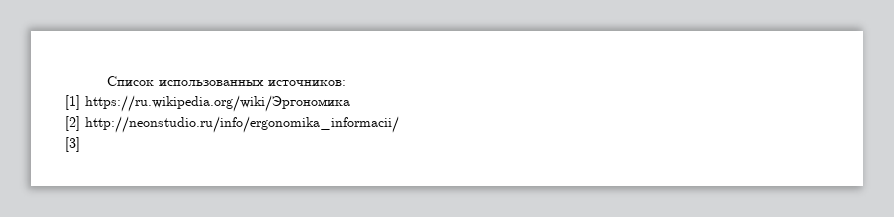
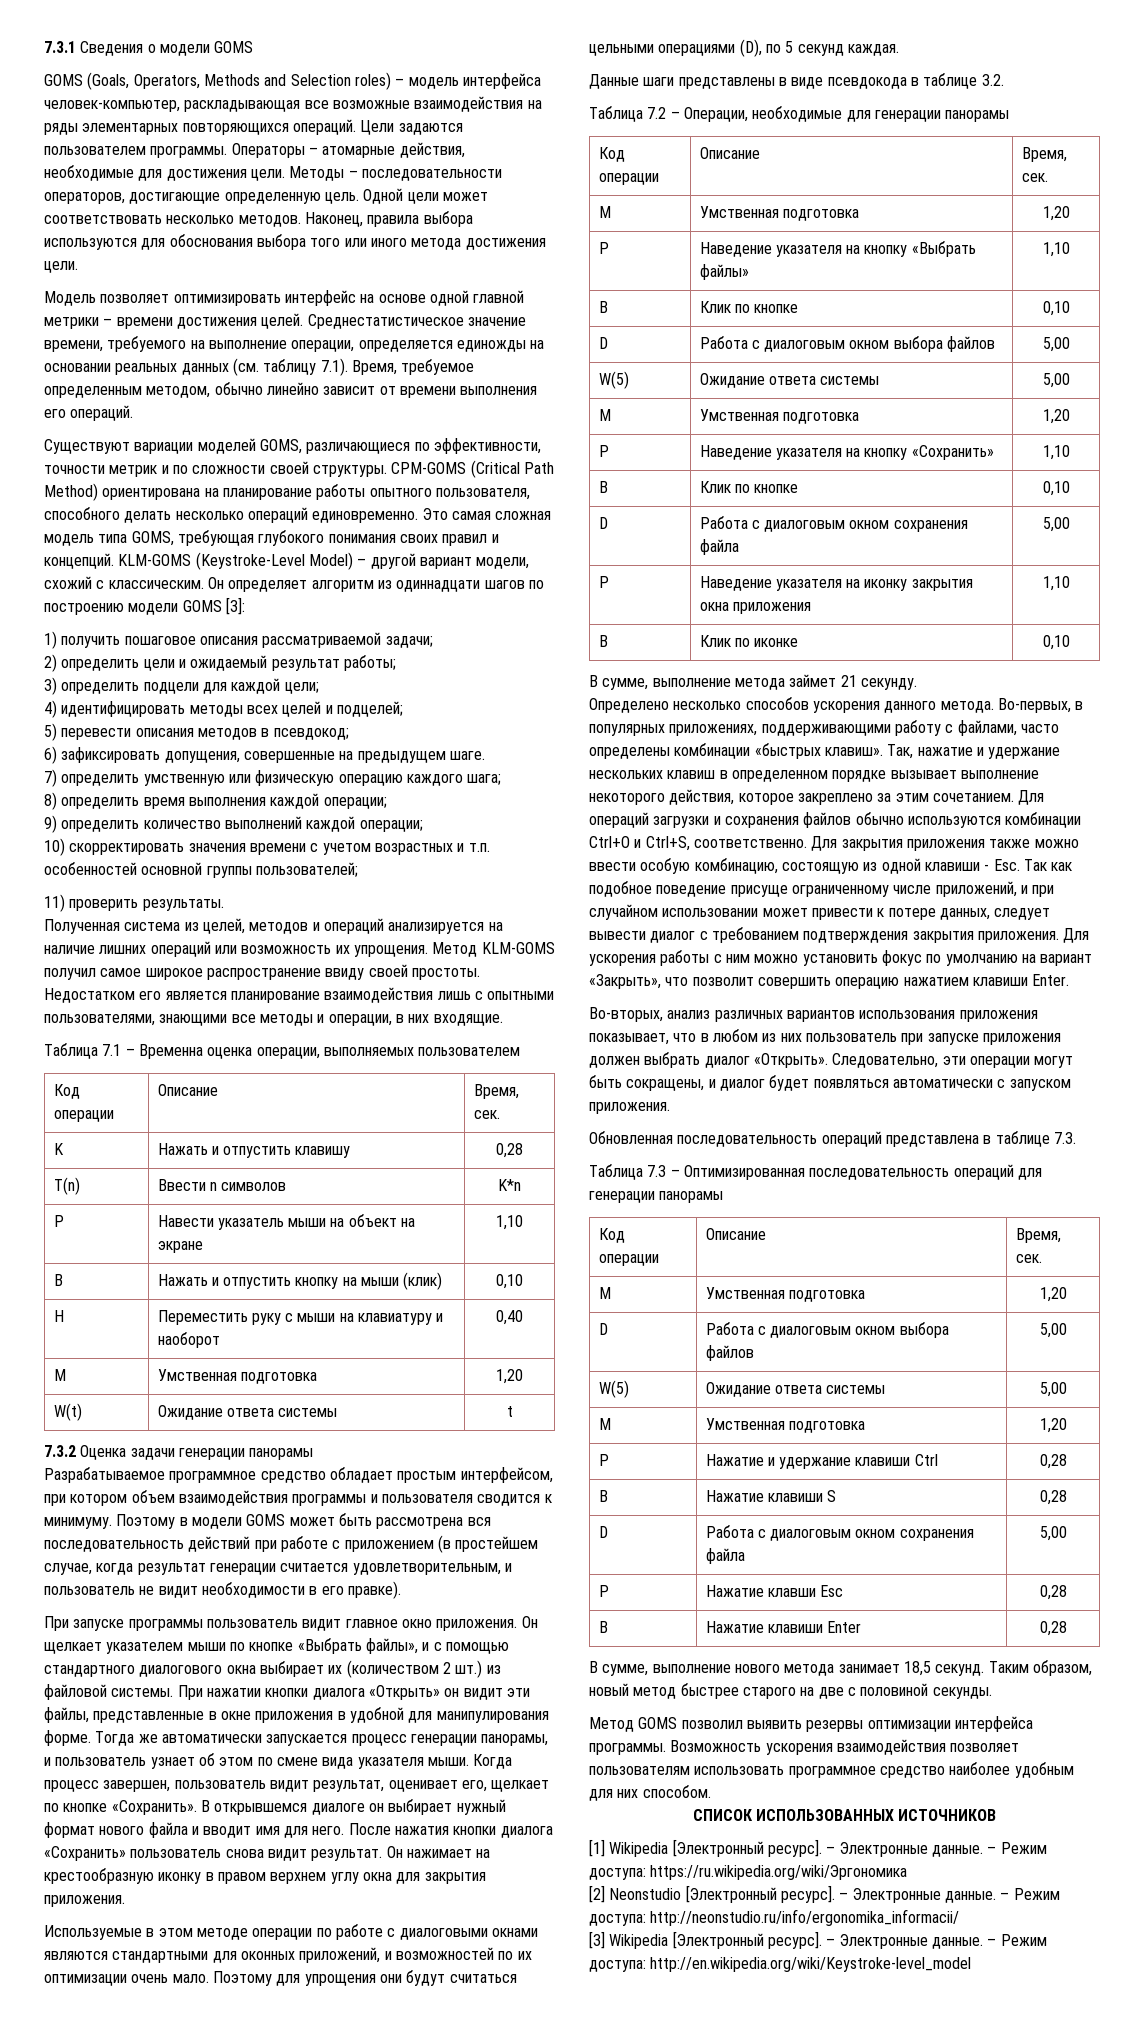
- Список использованных источников:
- [1] https://ru.wikipedia.org/wiki/Эргономика
- [2] http://neonstudio.ru/info/ergonomika_informacii/
- [3]
+ 7.3.1 Сведения о модели GOMS
+ GOMS (Goals, Operators, Methods and Selection roles) – модель интерфейса человек-компьютер, раскладывающая все возможные взаимодействия на ряды элементарных повторяющихся операций. Цели задаются пользователем программы. Операторы – атомарные действия, необходимые для достижения цели. Методы – последовательности операторов, достигающие определенную цель. Одной цели может соответствовать несколько методов. Наконец, правила выбора используются для обоснования выбора того или иного метода достижения цели.
+ Модель позволяет оптимизировать интерфейс на основе одной главной метрики – времени достижения целей. Среднестатистическое значение времени, требуемого на выполнение операции, определяется единожды на основании реальных данных (см. таблицу 7.1). Время, требуемое определенным методом, обычно линейно зависит от времени выполнения его операций.
+ Существуют вариации моделей GOMS, различающиеся по эффективности, точности метрик и по сложности своей структуры. CPM-GOMS (Critical Path Method) ориентирована на планирование работы опытного пользователя, способного делать несколько операций единовременно. Это самая сложная модель типа GOMS, требующая глубокого понимания своих правил и концепций. KLM-GOMS (Keystroke-Level Model) – другой вариант модели, схожий с классическим. Он определяет алгоритм из одиннадцати шагов по построению модели GOMS [3]:
+ 1) получить пошаговое описания рассматриваемой задачи;
+ 2) определить цели и ожидаемый результат работы;
+ 3) определить подцели для каждой цели;
+ 4) идентифицировать методы всех целей и подцелей;
+ 5) перевести описания методов в псевдокод;
+ 6) зафиксировать допущения, совершенные на предыдущем шаге.
+ 7) определить умственную или физическую операцию каждого шага;
+ 8) определить время выполнения каждой операции;
+ 9) определить количество выполнений каждой операции;
+ 10) скорректировать значения времени с учетом возрастных и т.п. особенностей основной группы пользователей;
+ 11) проверить результаты.
+ Полученная система из целей, методов и операций анализируется на наличие лишних операций или возможность их упрощения. Метод KLM-GOMS получил самое широкое распространение ввиду своей простоты. Недостатком его является планирование взаимодействия лишь с опытными пользователями, знающими все методы и операции, в них входящие.
+ Таблица 7.1 – Временна оценка операции, выполняемых пользователем
+ Код операции | Описание | Время, сек.
+ K | Нажать и отпустить клавишу | 0,28
+ T(n) | Ввести n символов | K*n
+ P | Навести указатель мыши на объект на экране | 1,10
+ B | Нажать и отпустить кнопку на мыши (клик) | 0,10
+ H | Переместить руку с мыши на клавиатуру и наоборот | 0,40
+ M | Умственная подготовка | 1,20
+ W(t) | Ожидание ответа системы | t
+ 7.3.2 Оценка задачи генерации панорамы
+ Разрабатываемое программное средство обладает простым интерфейсом, при котором объем взаимодействия программы и пользователя сводится к минимуму. Поэтому в модели GOMS может быть рассмотрена вся последовательность действий при работе с приложением (в простейшем случае, когда результат генерации считается удовлетворительным, и пользователь не видит необходимости в его правке).
+ При запуске программы пользователь видит главное окно приложения. Он щелкает указателем мыши по кнопке «Выбрать файлы», и с помощью стандартного диалогового окна выбирает их (количеством 2 шт.) из файловой системы. При нажатии кнопки диалога «Открыть» он видит эти файлы, представленные в окне приложения в удобной для манипулирования форме. Тогда же автоматически запускается процесс генерации панорамы, и пользователь узнает об этом по смене вида указателя мыши. Когда процесс завершен, пользователь видит результат, оценивает его, щелкает по кнопке «Сохранить». В открывшемся диалоге он выбирает нужный формат нового файла и вводит имя для него. После нажатия кнопки диалога «Сохранить» пользователь снова видит результат. Он нажимает на крестообразную иконку в правом верхнем углу окна для закрытия приложения.
+ Используемые в этом методе операции по работе с диалоговыми окнами являются стандартными для оконных приложений, и возможностей по их оптимизации очень мало. Поэтому для упрощения они будут считаться цельными операциями (D), по 5 секунд каждая.
+ Данные шаги представлены в виде псевдокода в таблице 3.2.
+ Таблица 7.2 – Операции, необходимые для генерации панорамы
+ Код операции | Описание | Время, сек.
+ М | Умственная подготовка | 1,20
+ Р | Наведение указателя на кнопку «Выбрать файлы» | 1,10
+ В | Клик по кнопке | 0,10
+ D | Работа с диалоговым окном выбора файлов | 5,00
+ W(5) | Ожидание ответа системы | 5,00
+ М | Умственная подготовка | 1,20
+ Р | Наведение указателя на кнопку «Сохранить» | 1,10
+ В | Клик по кнопке | 0,10
+ D | Работа с диалоговым окном сохранения файла | 5,00
+ Р | Наведение указателя на иконку закрытия окна приложения | 1,10
+ В | Клик по иконке | 0,10
+ В сумме, выполнение метода займет 21 секунду.
+ Определено несколько способов ускорения данного метода. Во-первых, в популярных приложениях, поддерживающими работу с файлами, часто определены комбинации «быстрых клавиш». Так, нажатие и удержание нескольких клавиш в определенном порядке вызывает выполнение некоторого действия, которое закреплено за этим сочетанием. Для операций загрузки и сохранения файлов обычно используются комбинации Ctrl+O и Ctrl+S, соответственно. Для закрытия приложения также можно ввести особую комбинацию, состоящую из одной клавиши - Esc. Так как подобное поведение присуще ограниченному числе приложений, и при случайном использовании может привести к потере данных, следует вывести диалог с требованием подтверждения закрытия приложения. Для ускорения работы с ним можно установить фокус по умолчанию на вариант «Закрыть», что позволит совершить операцию нажатием клавиши Enter.
+ Во-вторых, анализ различных вариантов использования приложения показывает, что в любом из них пользователь при запуске приложения должен выбрать диалог «Открыть». Следовательно, эти операции могут быть сокращены, и диалог будет появляться автоматически с запуском приложения.
+ Обновленная последовательность операций представлена в таблице 7.3.
+ Таблица 7.3 – Оптимизированная последовательность операций для генерации панорамы
+ Код операции | Описание | Время, сек.
+ М | Умственная подготовка | 1,20
+ D | Работа с диалоговым окном выбора файлов | 5,00
+ W(5) | Ожидание ответа системы | 5,00
+ М | Умственная подготовка | 1,20
+ Р | Нажатие и удержание клавиши Ctrl | 0,28
+ В | Нажатие клавиши S | 0,28
+ D | Работа с диалоговым окном сохранения файла | 5,00
+ Р | Нажатие клавши Esc | 0,28
+ В | Нажатие клавиши Enter | 0,28
+ В сумме, выполнение нового метода занимает 18,5 секунд. Таким образом, новый метод быстрее старого на две с половиной секунды.
+ Метод GOMS позволил выявить резервы оптимизации интерфейса программы. Возможность ускорения взаимодействия позволяет пользователям использовать программное средство наиболее удобным для них способом.
+ СПИСОК ИСПОЛЬЗОВАННЫХ ИСТОЧНИКОВ
+ [1] Wikipedia [Электронный ресурс]. – Электронные данные. – Режим доступа: https://ru.wikipedia.org/wiki/Эргономика
+ [2] Neonstudio [Электронный ресурс]. – Электронные данные. – Режим доступа: http://neonstudio.ru/info/ergonomika_informacii/
+ [3] Wikipedia [Электронный ресурс]. – Электронные данные. – Режим доступа: http://en.wikipedia.org/wiki/Keystroke-level_model

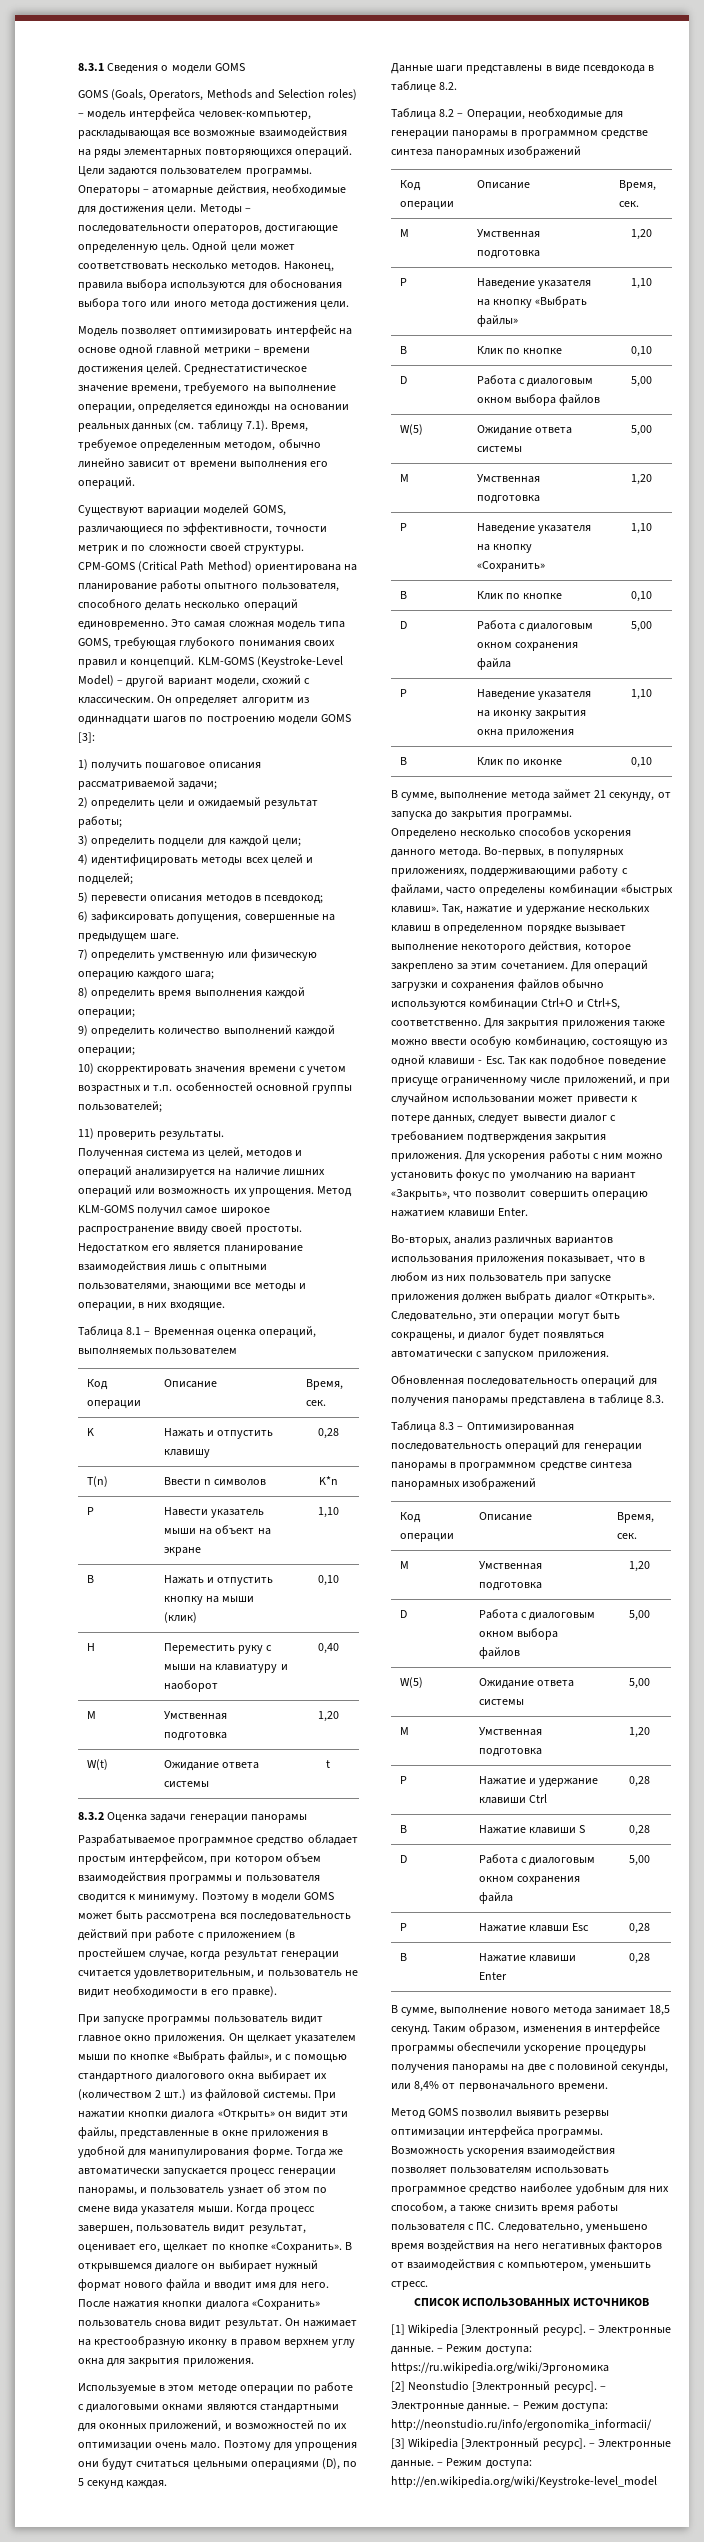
- 7.3.1 Сведения о модели GOMS
+ 8.3.1 Сведения о модели GOMS
- Таблица 7.1 – Временна оценка операции, выполняемых пользователем
+ Таблица 8.1 – Временная оценка операций, выполняемых пользователем
- 7.3.2 Оценка задачи генерации панорамы
+ 8.3.2 Оценка задачи генерации панорамы
- Данные шаги представлены в виде псевдокода в таблице 3.2.
- Таблица 7.2 – Операции, необходимые для генерации панорамы
+ Данные шаги представлены в виде псевдокода в таблице 8.2.
+ Таблица 8.2 – Операции, необходимые для генерации панорамы в программном средстве синтеза панорамных изображений
- В сумме, выполнение метода займет 21 секунду.
+ В сумме, выполнение метода займет 21 секунду, от запуска до закрытия программы.
- Обновленная последовательность операций представлена в таблице 7.3.
- Таблица 7.3 – Оптимизированная последовательность операций для генерации панорамы
+ Обновленная последовательность операций для получения панорамы представлена в таблице 8.3.
+ Таблица 8.3 – Оптимизированная последовательность операций для генерации панорамы в программном средстве синтеза панорамных изображений
- Таким образом, новый метод быстрее старого на две с половиной секунды.
+ Таким образом, изменения в интерфейсе программы обеспечили ускорение процедуры получения панорамы на две с половиной секунды, или 8,4% от первоначального времени.
- Возможность ускорения взаимодействия позволяет пользователям использовать программное средство наиболее удобным для них способом.
+ Возможность ускорения взаимодействия позволяет пользователям использовать программное средство наиболее удобным для них способом, а также снизить время работы пользователя с ПС. Следовательно, уменьшено время воздействия на него негативных факторов от взаимодействия с компьютером, уменьшить стресс.

